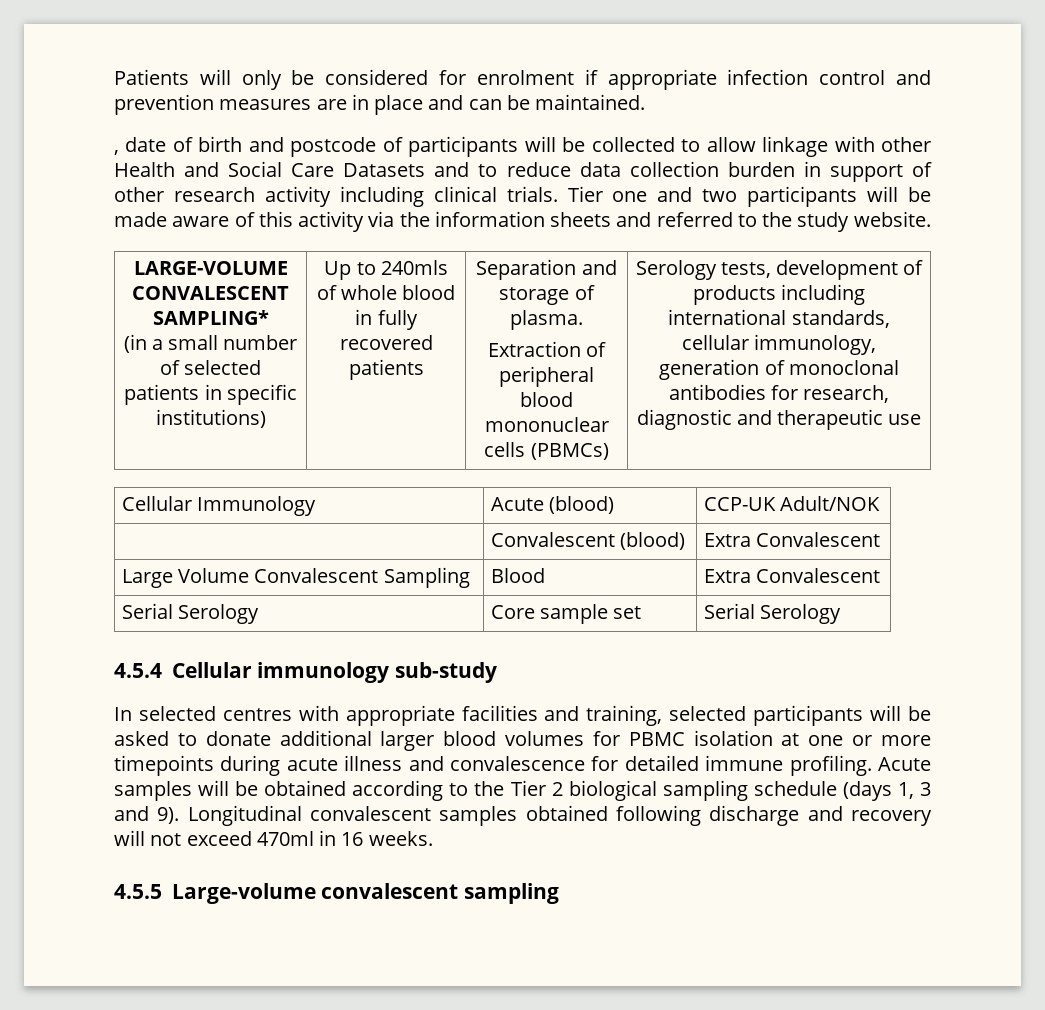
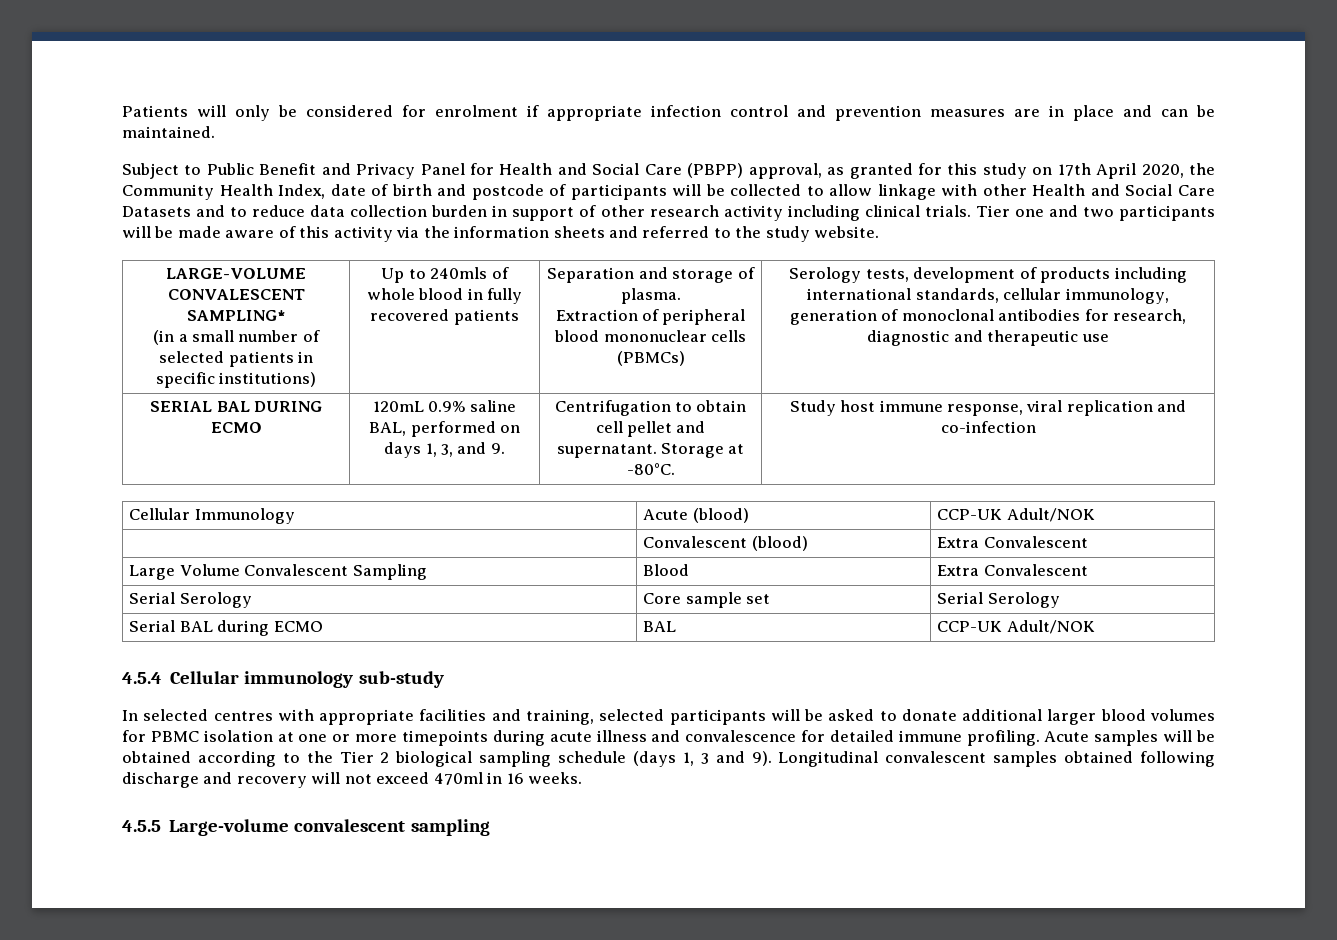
- , date of birth and postcode of participants will be collected to allow linkage with other Health and Social Care Datasets and to reduce data collection burden in support of other research activity including clinical trials.
+ Subject to Public Benefit and Privacy Panel for Health and Social Care (PBPP) approval, as granted for this study on 17th April 2020, the Community Health Index, date of birth and postcode of participants will be collected to allow linkage with other Health and Social Care Datasets and to reduce data collection burden in support of other research activity including clinical trials.
+ SERIAL BAL DURING ECMO | 120mL 0.9% saline BAL, performed on days 1, 3, and 9. | Centrifugation to obtain cell pellet and supernatant. Storage at -80°C. | Study host immune response, viral replication and co-infection
+ Serial BAL during ECMO | BAL | CCP-UK Adult/NOK

